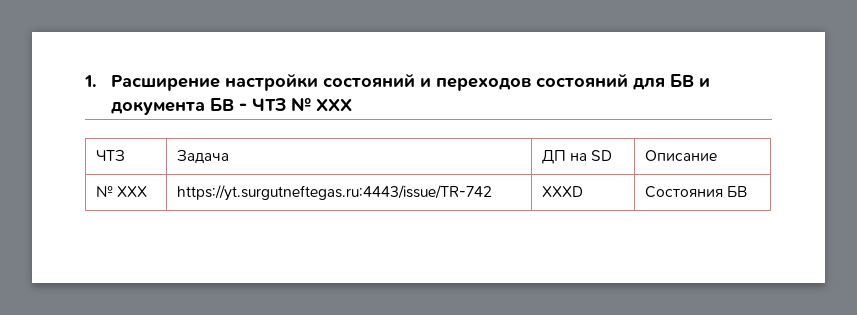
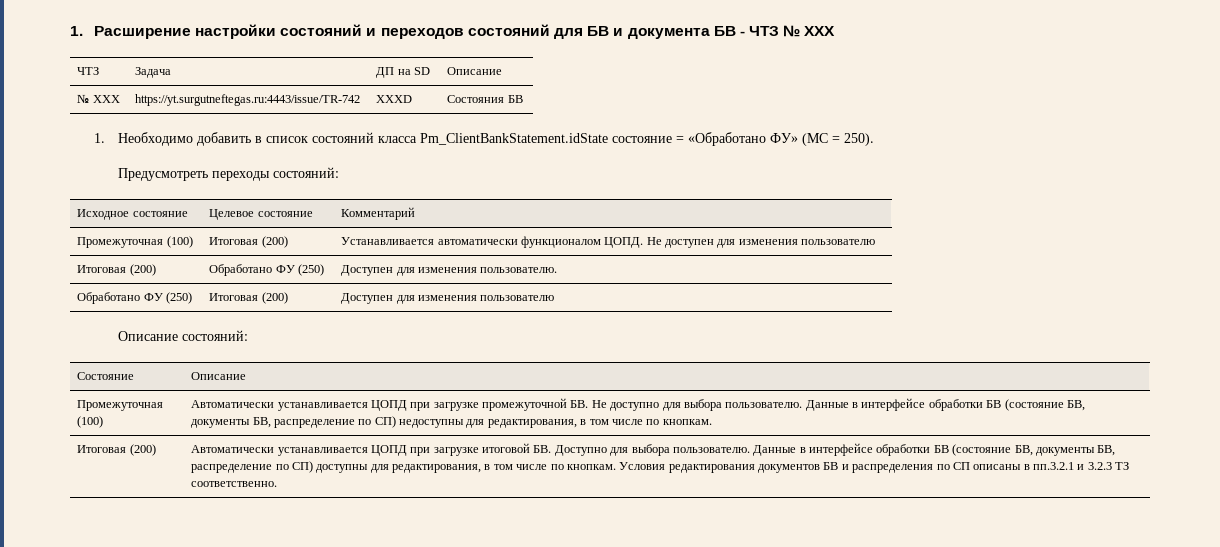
+ 1. Необходимо добавить в список состояний класса Pm_ClientBankStatement.idState состояние = «Обработано ФУ» (MC = 250).
+ Предусмотреть переходы состояний:
+ Исходное состояние | Целевое состояние | Комментарий
+ Промежуточная (100) | Итоговая (200) | Устанавливается автоматически функционалом ЦОПД. Не доступен для изменения пользователю
+ Итоговая (200) | Обработано ФУ (250) | Доступен для изменения пользователю.
+ Обработано ФУ (250) | Итоговая (200) | Доступен для изменения пользователю
+ Описание состояний:
+ Состояние | Описание
+ Промежуточная (100) | Автоматически устанавливается ЦОПД при загрузке промежуточной БВ. Не доступно для выбора пользователю. Данные в интерфейсе обработки БВ (состояние БВ, документы БВ, распределение по СП) недоступны для редактирования, в том числе по кнопкам.
+ Итоговая (200) | Автоматически устанавливается ЦОПД при загрузке итоговой БВ. Доступно для выбора пользователю. Данные в интерфейсе обработки БВ (состояние БВ, документы БВ, распределение по СП) доступны для редактирования, в том числе по кнопкам. Условия редактирования документов БВ и распределения по СП описаны в пп.3.2.1 и 3.2.3 ТЗ соответственно.

